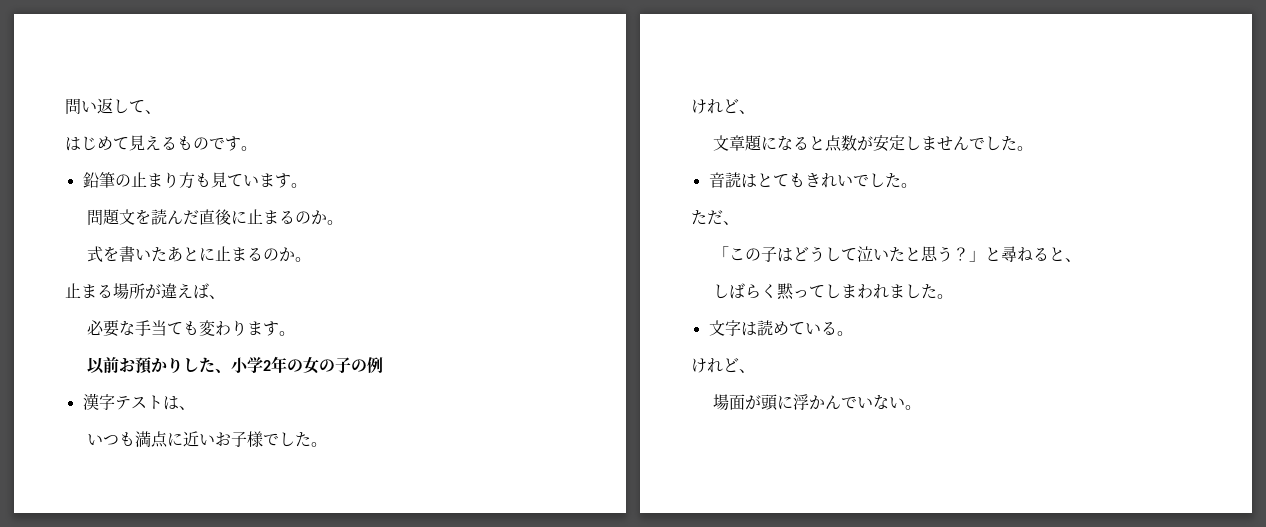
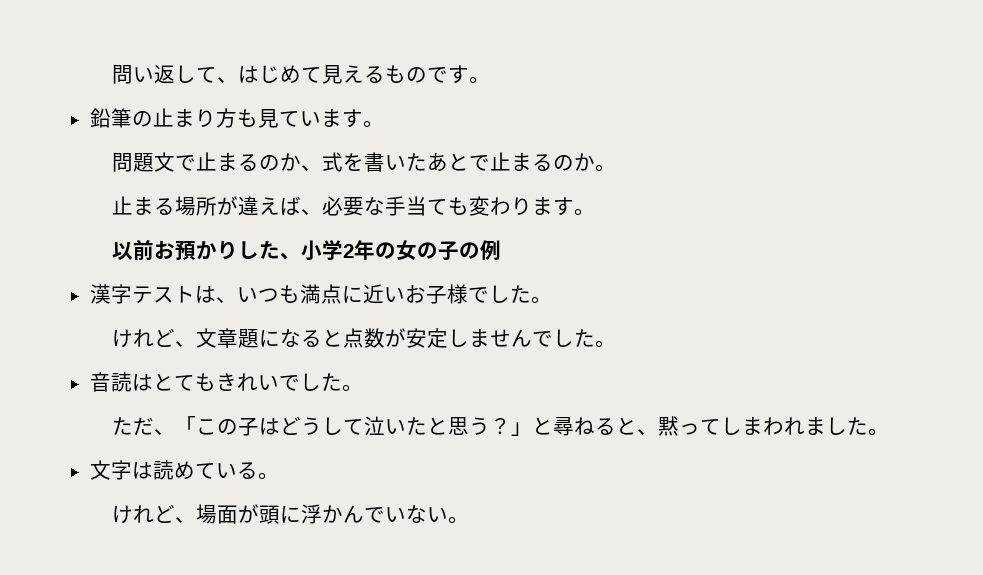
- 問い返して、
- はじめて見えるものです。
+ 問い返して、はじめて見えるものです。
- 問題文を読んだ直後に止まるのか。
- 式を書いたあとに止まるのか。
+ 問題文で止まるのか、式を書いたあとで止まるのか。
- 止まる場所が違えば、
- 必要な手当ても変わります。
+ 止まる場所が違えば、必要な手当ても変わります。
- 漢字テストは、
- いつも満点に近いお子様でした。
- けれど、
- 文章題になると点数が安定しませんでした。
+ 漢字テストは、いつも満点に近いお子様でした。
+ けれど、文章題になると点数が安定しませんでした。
- ただ、
- 「この子はどうして泣いたと思う？」と尋ねると、
- しばらく黙ってしまわれました。
+ ただ、「この子はどうして泣いたと思う？」と尋ねると、黙ってしまわれました。
  文字は読めている。
- けれど、
- 場面が頭に浮かんでいない。
+ けれど、場面が頭に浮かんでいない。

